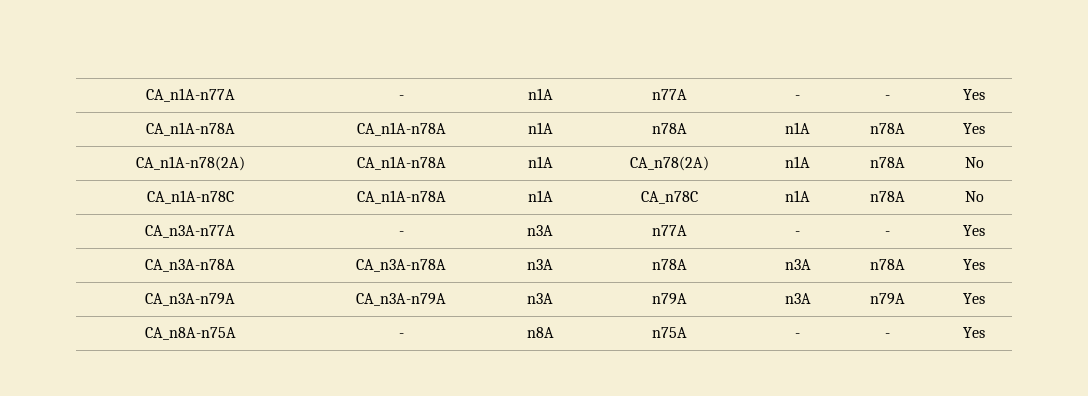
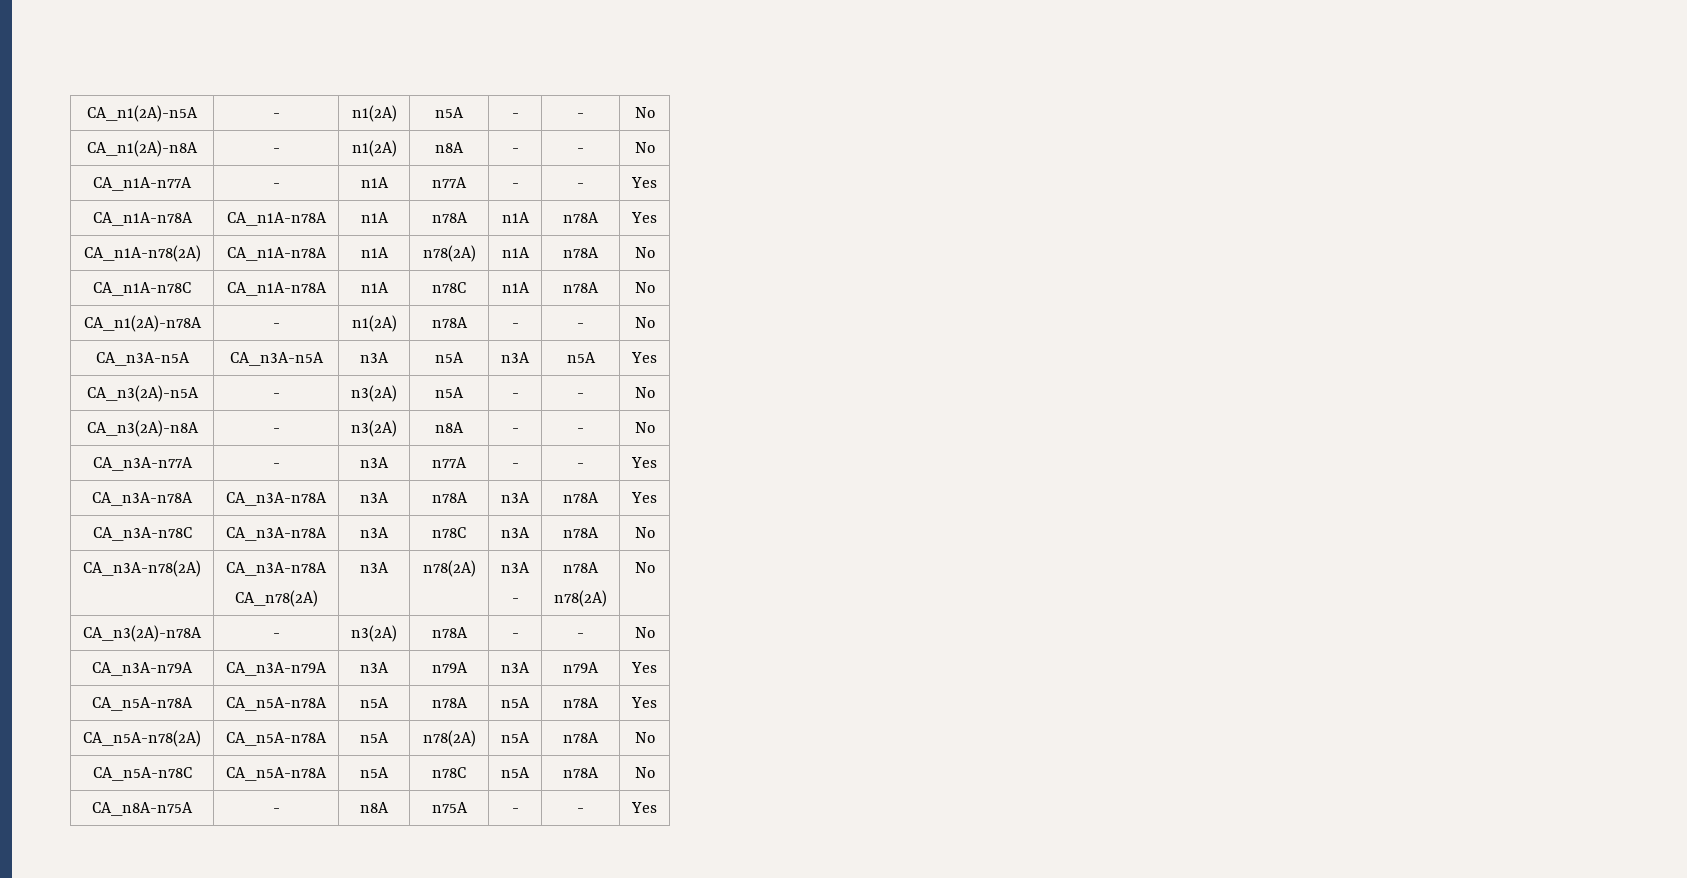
+ CA_n1(2A)-n5A | - | n1(2A) | n5A | - | - | No
+ CA_n1(2A)-n8A | - | n1(2A) | n8A | - | - | No
- CA_n1A-n78(2A) | CA_n1A-n78A | n1A | CA_n78(2A) | n1A | n78A | No
+ CA_n1A-n78(2A) | CA_n1A-n78A | n1A | n78(2A) | n1A | n78A | No
- CA_n1A-n78C | CA_n1A-n78A | n1A | CA_n78C | n1A | n78A | No
+ CA_n1A-n78C | CA_n1A-n78A | n1A | n78C | n1A | n78A | No
+ CA_n1(2A)-n78A | - | n1(2A) | n78A | - | - | No
+ CA_n3A-n5A | CA_n3A-n5A | n3A | n5A | n3A | n5A | Yes
+ CA_n3(2A)-n5A | - | n3(2A) | n5A | - | - | No
+ CA_n3(2A)-n8A | - | n3(2A) | n8A | - | - | No
+ CA_n3A-n78C | CA_n3A-n78A | n3A | n78C | n3A | n78A | No
+ CA_n3A-n78(2A) | CA_n3A-n78A
+ CA_n78(2A) | n3A | n78(2A) | n3A
+ - | n78A
+ n78(2A) | No
+ CA_n3(2A)-n78A | - | n3(2A) | n78A | - | - | No
+ CA_n5A-n78A | CA_n5A-n78A | n5A | n78A | n5A | n78A | Yes
+ CA_n5A-n78(2A) | CA_n5A-n78A | n5A | n78(2A) | n5A | n78A | No
+ CA_n5A-n78C | CA_n5A-n78A | n5A | n78C | n5A | n78A | No

